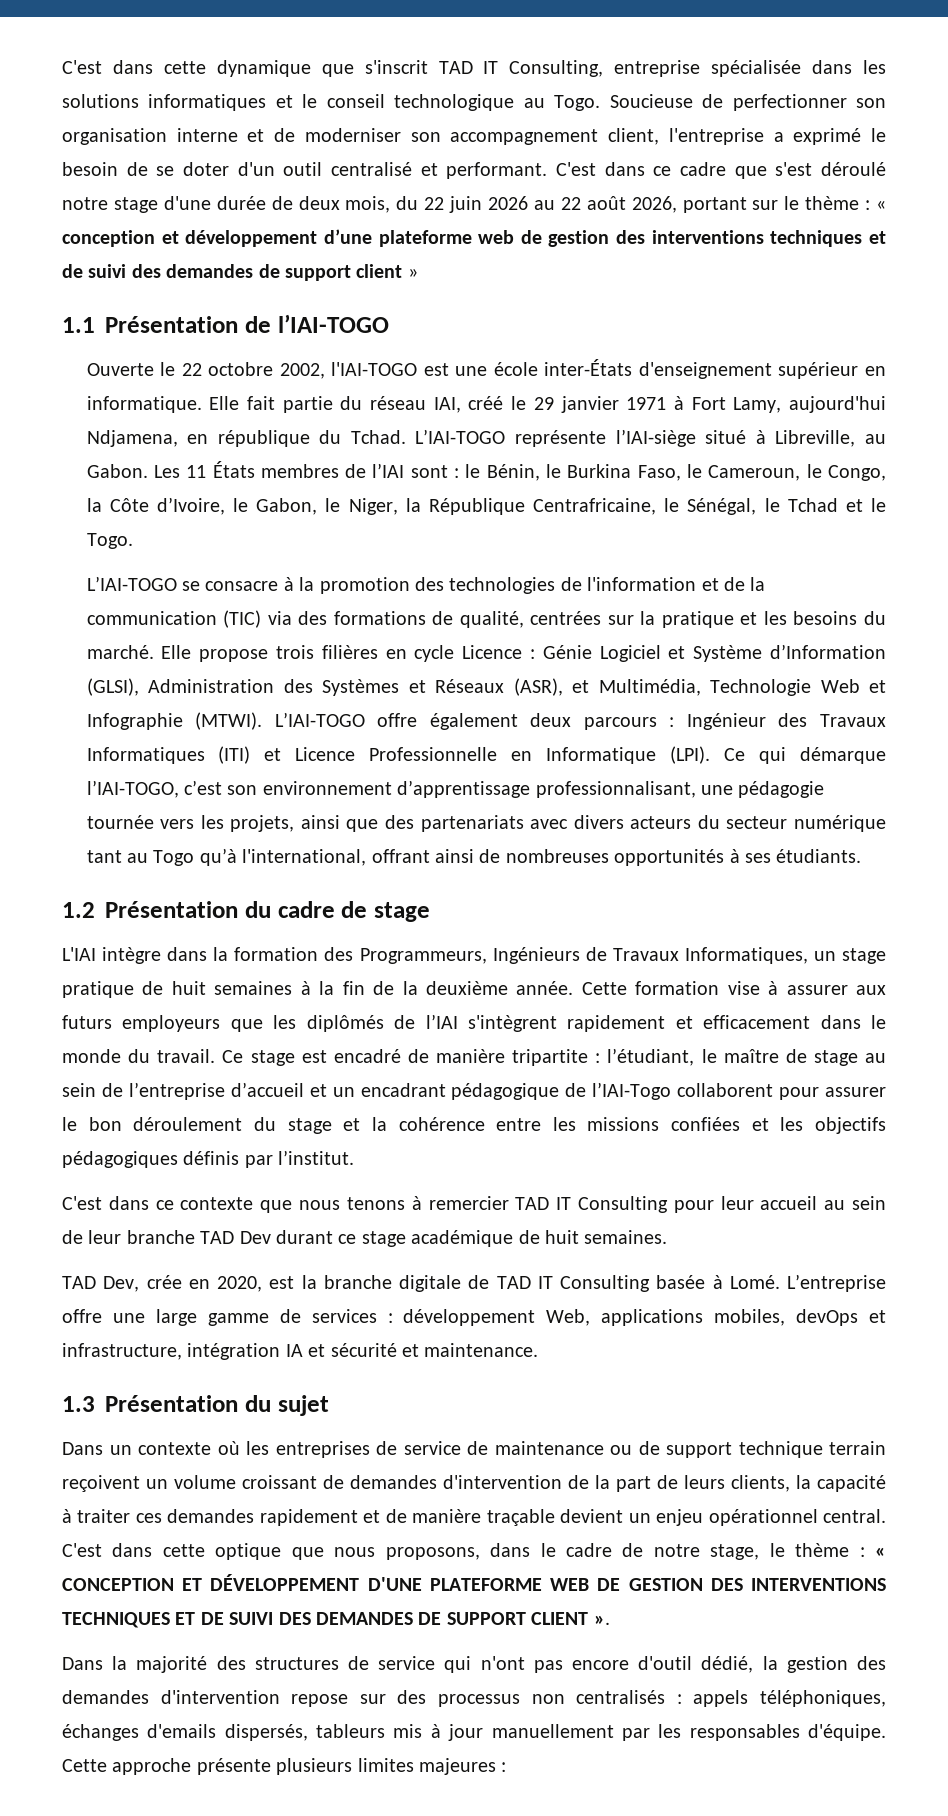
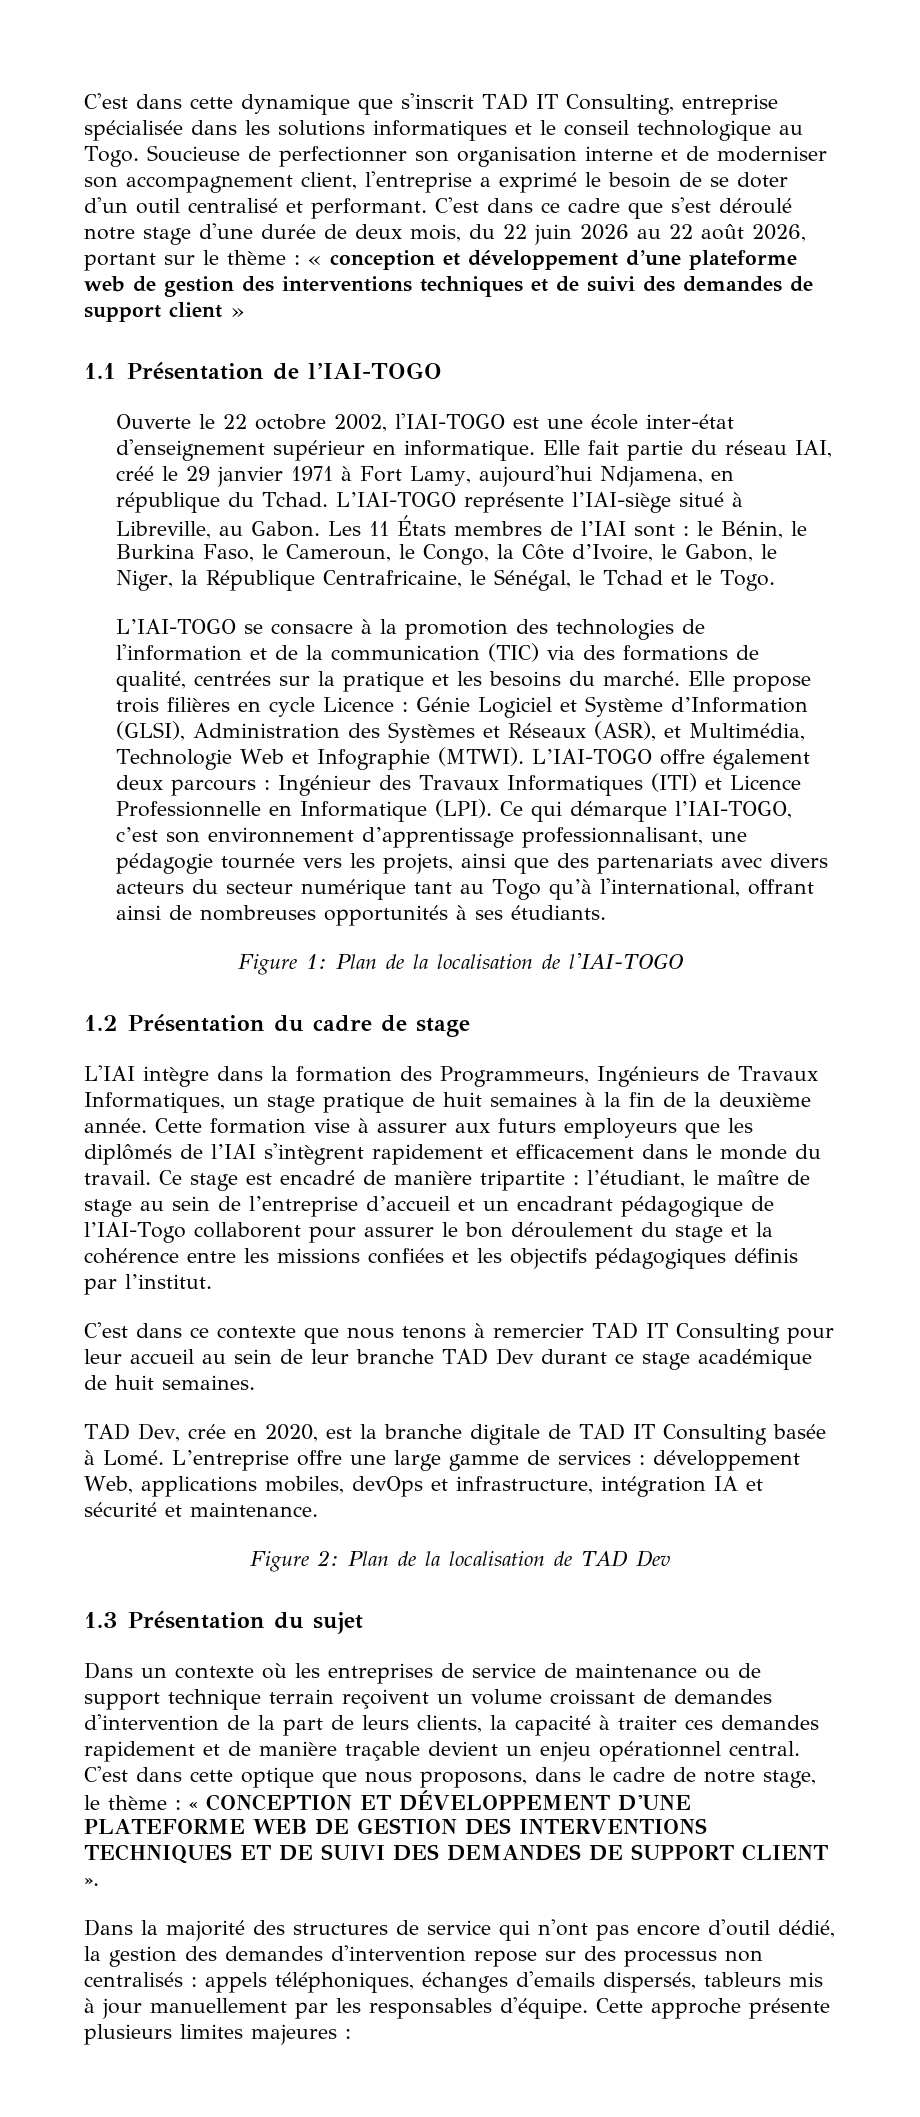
- Ouverte le 22 octobre 2002, l'IAI-TOGO est une école inter-États d'enseignement supérieur en informatique.
+ Ouverte le 22 octobre 2002, l'IAI-TOGO est une école inter-état d'enseignement supérieur en informatique.
+ Figure 1: Plan de la localisation de l'IAI-TOGO
+ Figure 2: Plan de la localisation de TAD Dev

